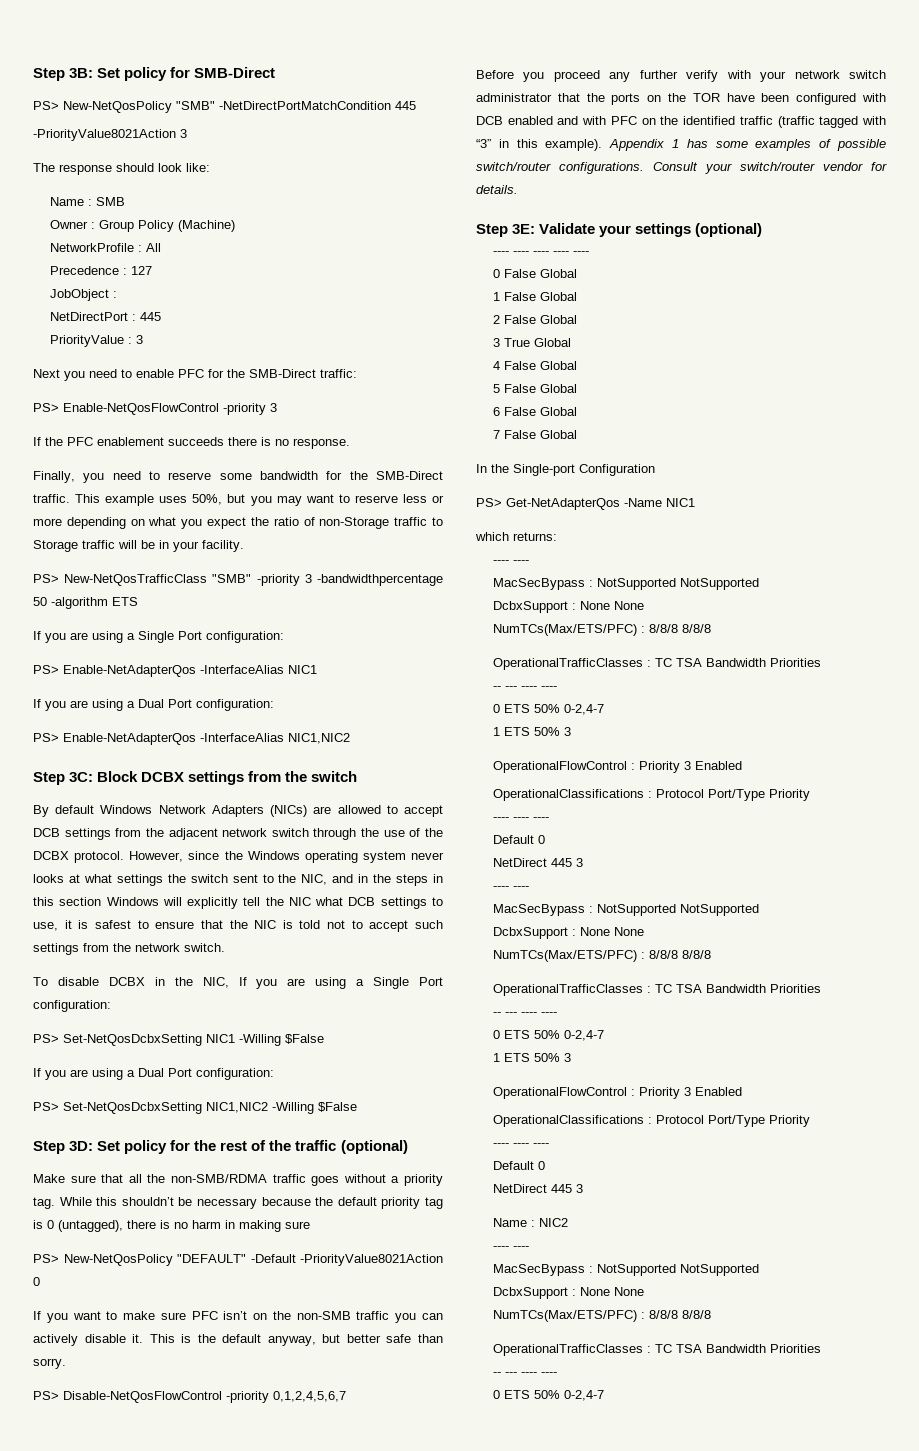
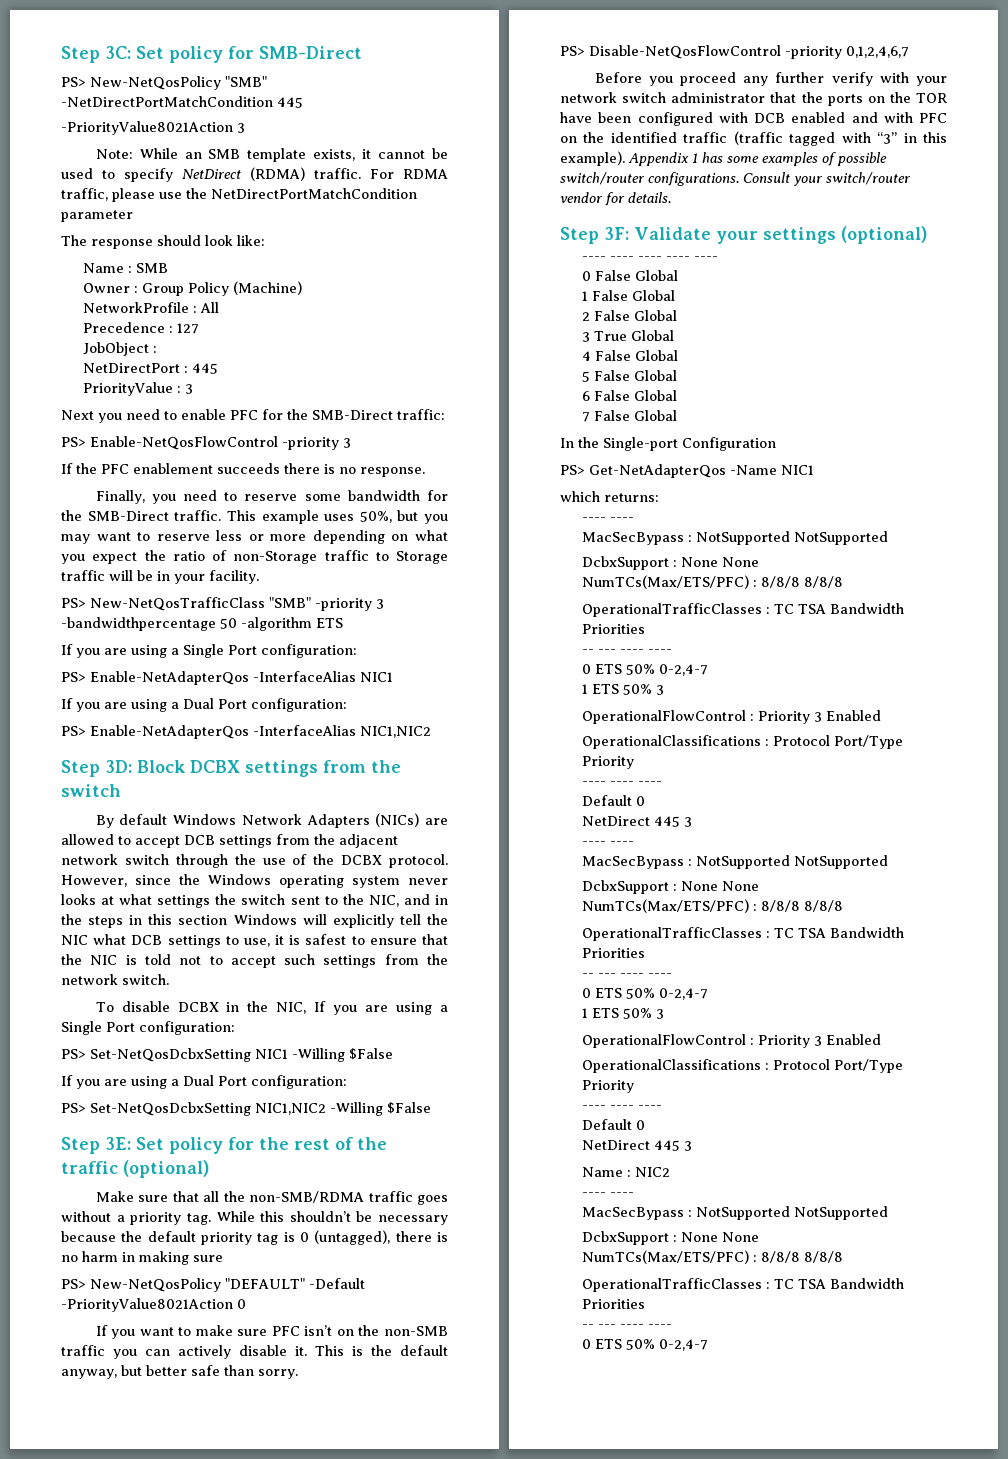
- Step 3B: Set policy for SMB-Direct
+ Step 3C: Set policy for SMB-Direct
+ Note: While an SMB template exists, it cannot be used to specify NetDirect (RDMA) traffic. For RDMA traffic, please use the NetDirectPortMatchCondition parameter
- Step 3C: Block DCBX settings from the switch
+ Step 3D: Block DCBX settings from the switch
- Step 3D: Set policy for the rest of the traffic (optional)
+ Step 3E: Set policy for the rest of the traffic (optional)
- PS> Disable-NetQosFlowControl -priority 0,1,2,4,5,6,7
+ PS> Disable-NetQosFlowControl -priority 0,1,2,4,6,7
- Step 3E: Validate your settings (optional)
+ Step 3F: Validate your settings (optional)

